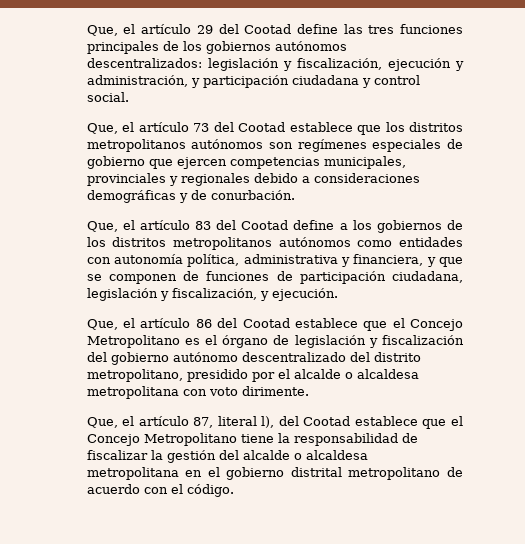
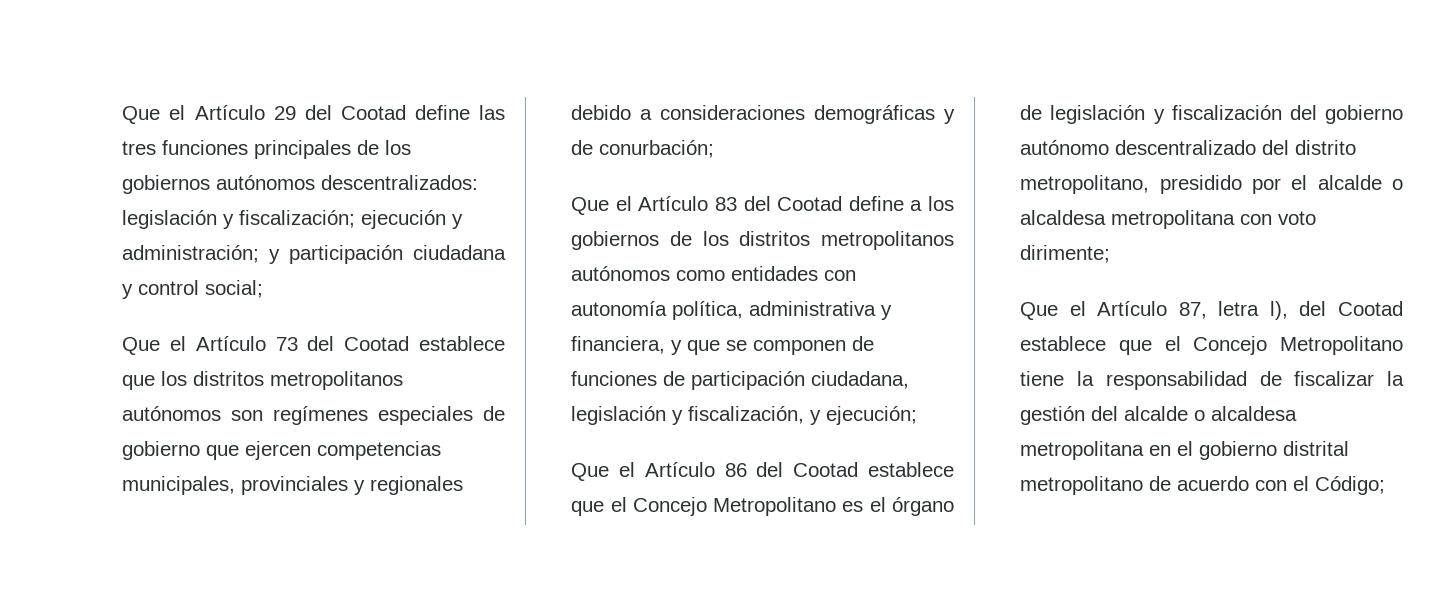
- Que, el artículo 29 del Cootad define las tres funciones principales de los gobiernos autónomos descentralizados:
+ Que el Artículo 29 del Cootad define las tres funciones principales de los gobiernos autónomos descentralizados:
- legislación y fiscalización, ejecución y administración, y participación ciudadana y control social.
- Que, el artículo 73 del Cootad establece que los distritos metropolitanos autónomos son regímenes especiales de gobierno que ejercen competencias municipales, provinciales y regionales debido a consideraciones demográficas y de conurbación.
- Que, el artículo 83 del Cootad define a los gobiernos de los distritos metropolitanos autónomos como entidades con autonomía política, administrativa y financiera, y que se componen de funciones de participación ciudadana, legislación y fiscalización, y ejecución.
- Que, el artículo 86 del Cootad establece que el Concejo Metropolitano es el órgano de legislación y fiscalización del gobierno autónomo descentralizado del distrito metropolitano, presidido por el alcalde o alcaldesa metropolitana con voto dirimente.
- Que, el artículo 87, literal l), del Cootad establece que el Concejo Metropolitano tiene la responsabilidad de fiscalizar la gestión del alcalde o alcaldesa metropolitana en el gobierno distrital metropolitano de acuerdo con el código.
+ legislación y fiscalización; ejecución y administración; y participación ciudadana y control social;
+ Que el Artículo 73 del Cootad establece que los distritos metropolitanos autónomos son regímenes especiales de gobierno que ejercen competencias municipales, provinciales y regionales debido a consideraciones demográficas y de conurbación;
+ Que el Artículo 83 del Cootad define a los gobiernos de los distritos metropolitanos autónomos como entidades con autonomía política, administrativa y financiera, y que se componen de funciones de participación ciudadana, legislación y fiscalización, y ejecución;
+ Que el Artículo 86 del Cootad establece que el Concejo Metropolitano es el órgano de legislación y fiscalización del gobierno autónomo descentralizado del distrito metropolitano, presidido por el alcalde o alcaldesa metropolitana con voto dirimente;
+ Que el Artículo 87, letra l), del Cootad establece que el Concejo Metropolitano tiene la responsabilidad de fiscalizar la gestión del alcalde o alcaldesa metropolitana en el gobierno distrital metropolitano de acuerdo con el Código;

